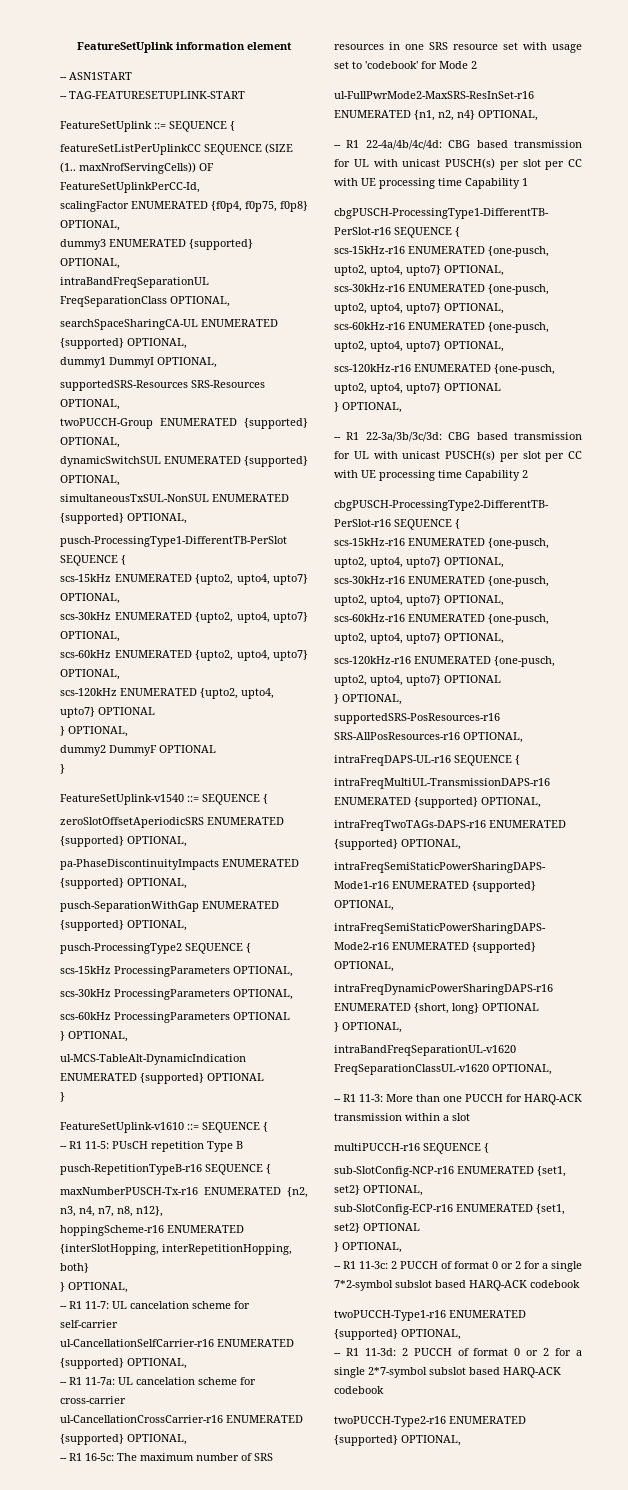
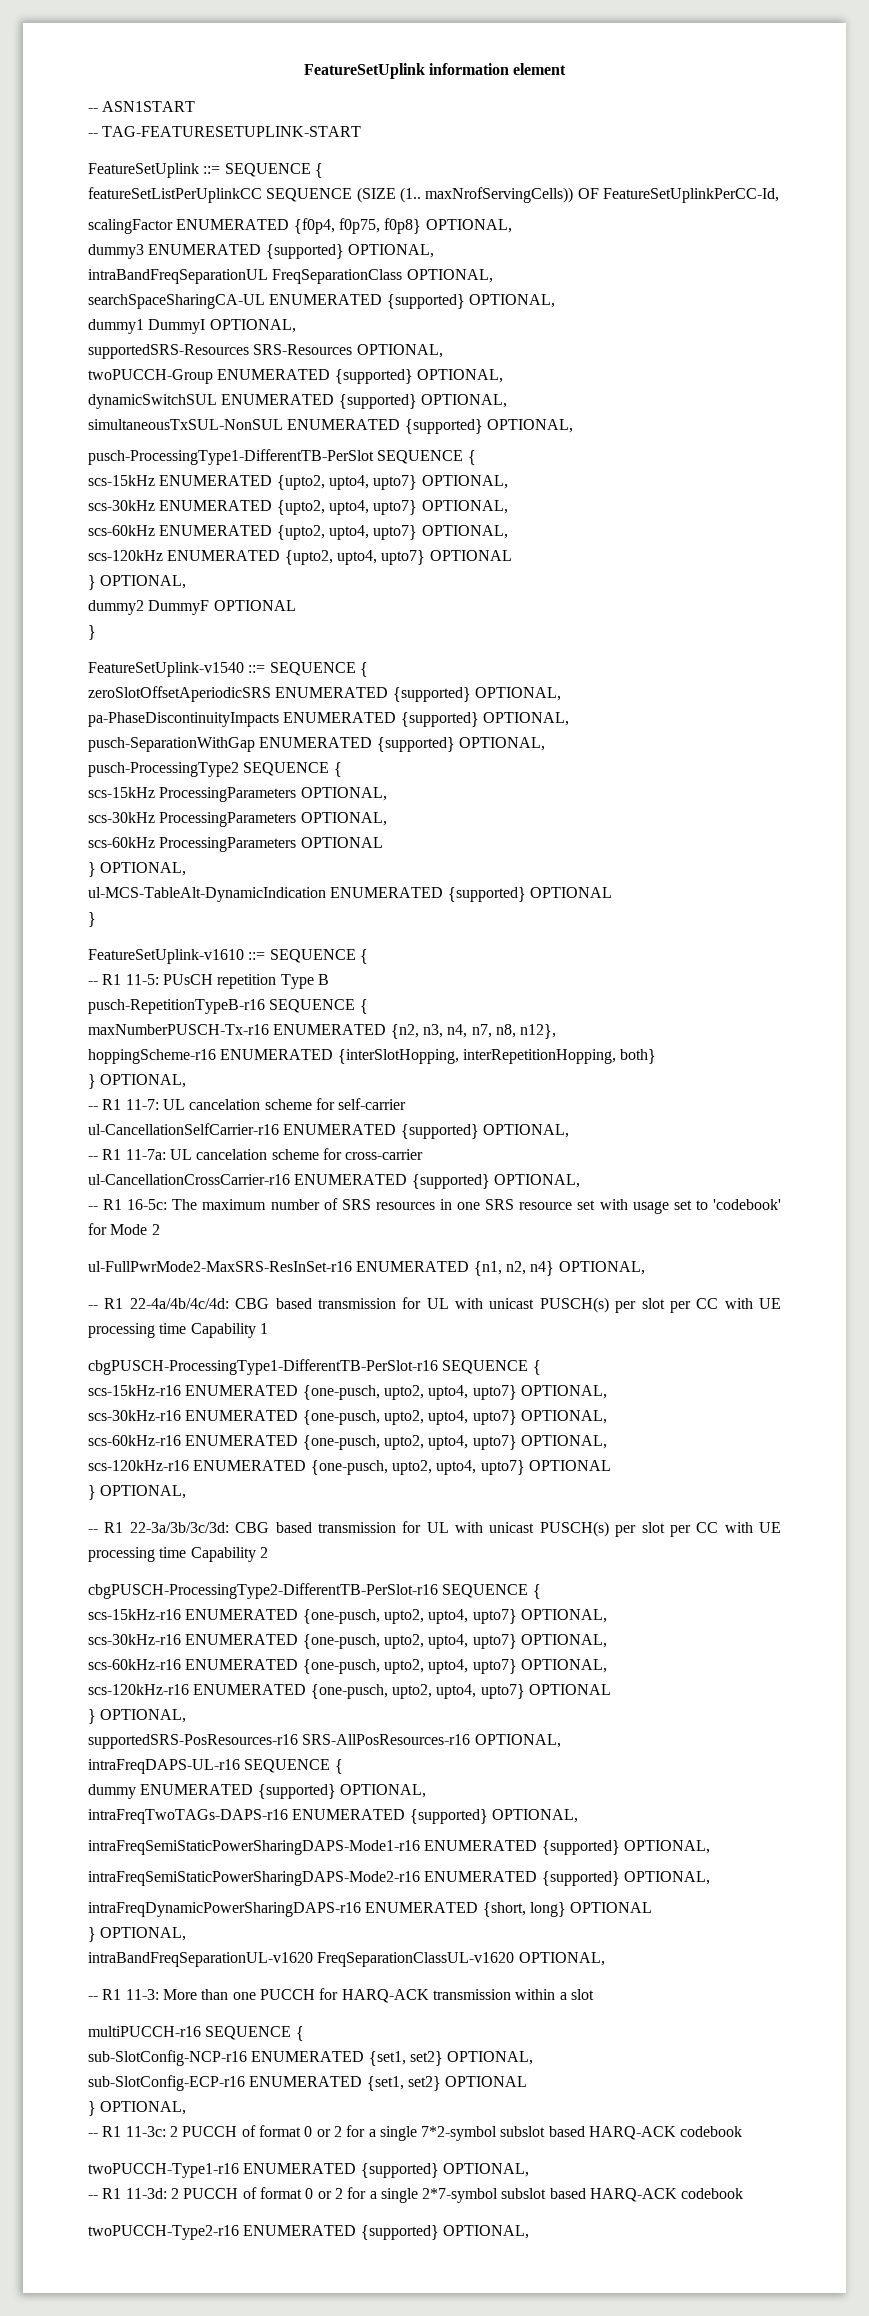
- intraFreqMultiUL-TransmissionDAPS-r16 ENUMERATED {supported} OPTIONAL,
+ dummy ENUMERATED {supported} OPTIONAL,

